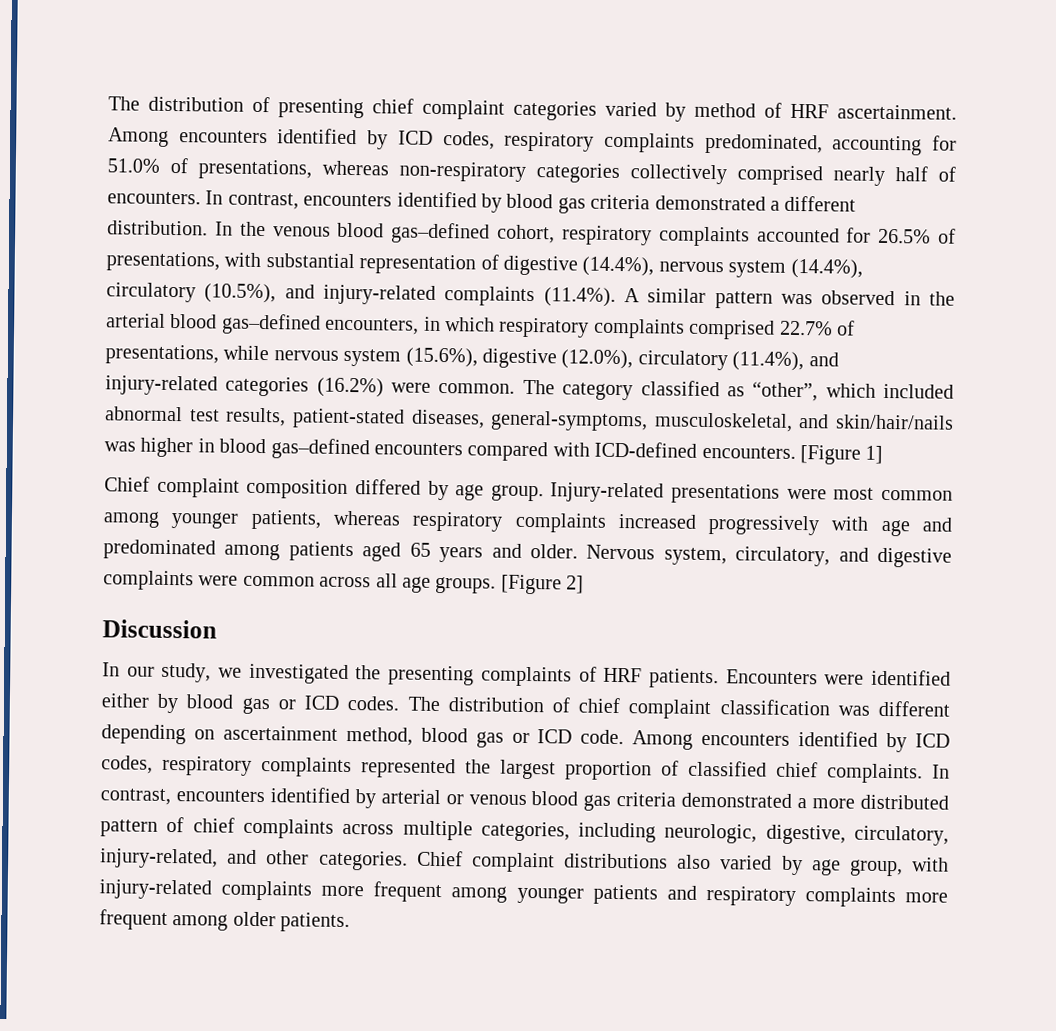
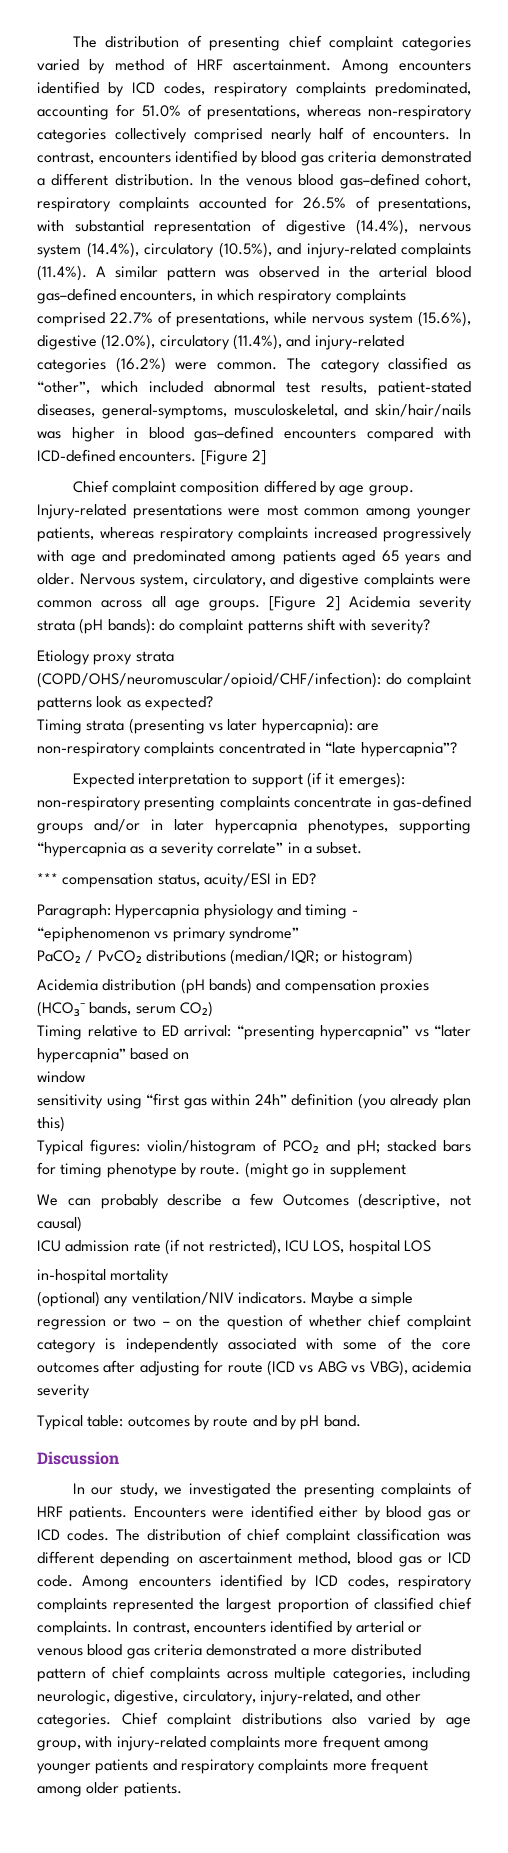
- The category classified as “other”, which included abnormal test results, patient-stated diseases, general-symptoms, musculoskeletal, and skin/hair/nails was higher in blood gas–defined encounters compared with ICD-defined encounters. [Figure 1]
+ The category classified as “other”, which included abnormal test results, patient-stated diseases, general-symptoms, musculoskeletal, and skin/hair/nails was higher in blood gas–defined encounters compared with ICD-defined encounters. [Figure 2]
- [Figure 2]
+ [Figure 2] Acidemia severity strata (pH bands): do complaint patterns shift with severity?
+ Etiology proxy strata (COPD/OHS/neuromuscular/opioid/CHF/infection): do complaint patterns look as expected?
+ Timing strata (presenting vs later hypercapnia): are non-respiratory complaints concentrated in “late hypercapnia”?
+ Expected interpretation to support (if it emerges): non-respiratory presenting complaints concentrate in gas-defined groups and/or in later hypercapnia phenotypes, supporting “hypercapnia as a severity correlate” in a subset.
+ *** compensation status, acuity/ESI in ED?
+ Paragraph: Hypercapnia physiology and timing - “epiphenomenon vs primary syndrome”
+ PaCO₂ / PvCO₂ distributions (median/IQR; or histogram)
+ Acidemia distribution (pH bands) and compensation proxies (HCO₃⁻ bands, serum CO₂)
+ Timing relative to ED arrival: “presenting hypercapnia” vs “later hypercapnia” based on
+ window
+ sensitivity using “first gas within 24h” definition (you already plan this)
+ Typical figures: violin/histogram of PCO₂ and pH; stacked bars for timing phenotype by route. (might go in supplement
+ We can probably describe a few Outcomes (descriptive, not causal)
+ ICU admission rate (if not restricted), ICU LOS, hospital LOS
+ in-hospital mortality
+ (optional) any ventilation/NIV indicators. Maybe a simple regression or two – on the question of whether chief complaint category is independently associated with some of the core outcomes after adjusting for route (ICD vs ABG vs VBG), acidemia severity
+ Typical table: outcomes by route and by pH band.

